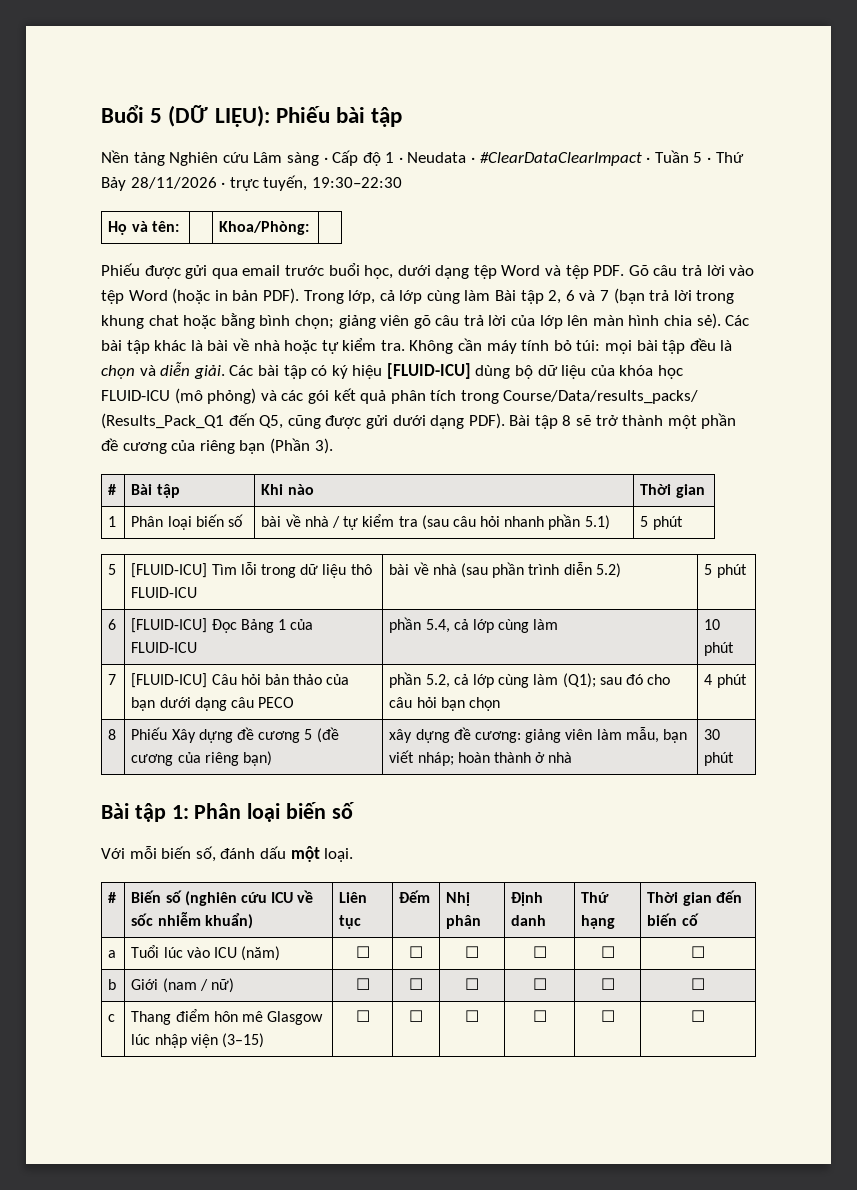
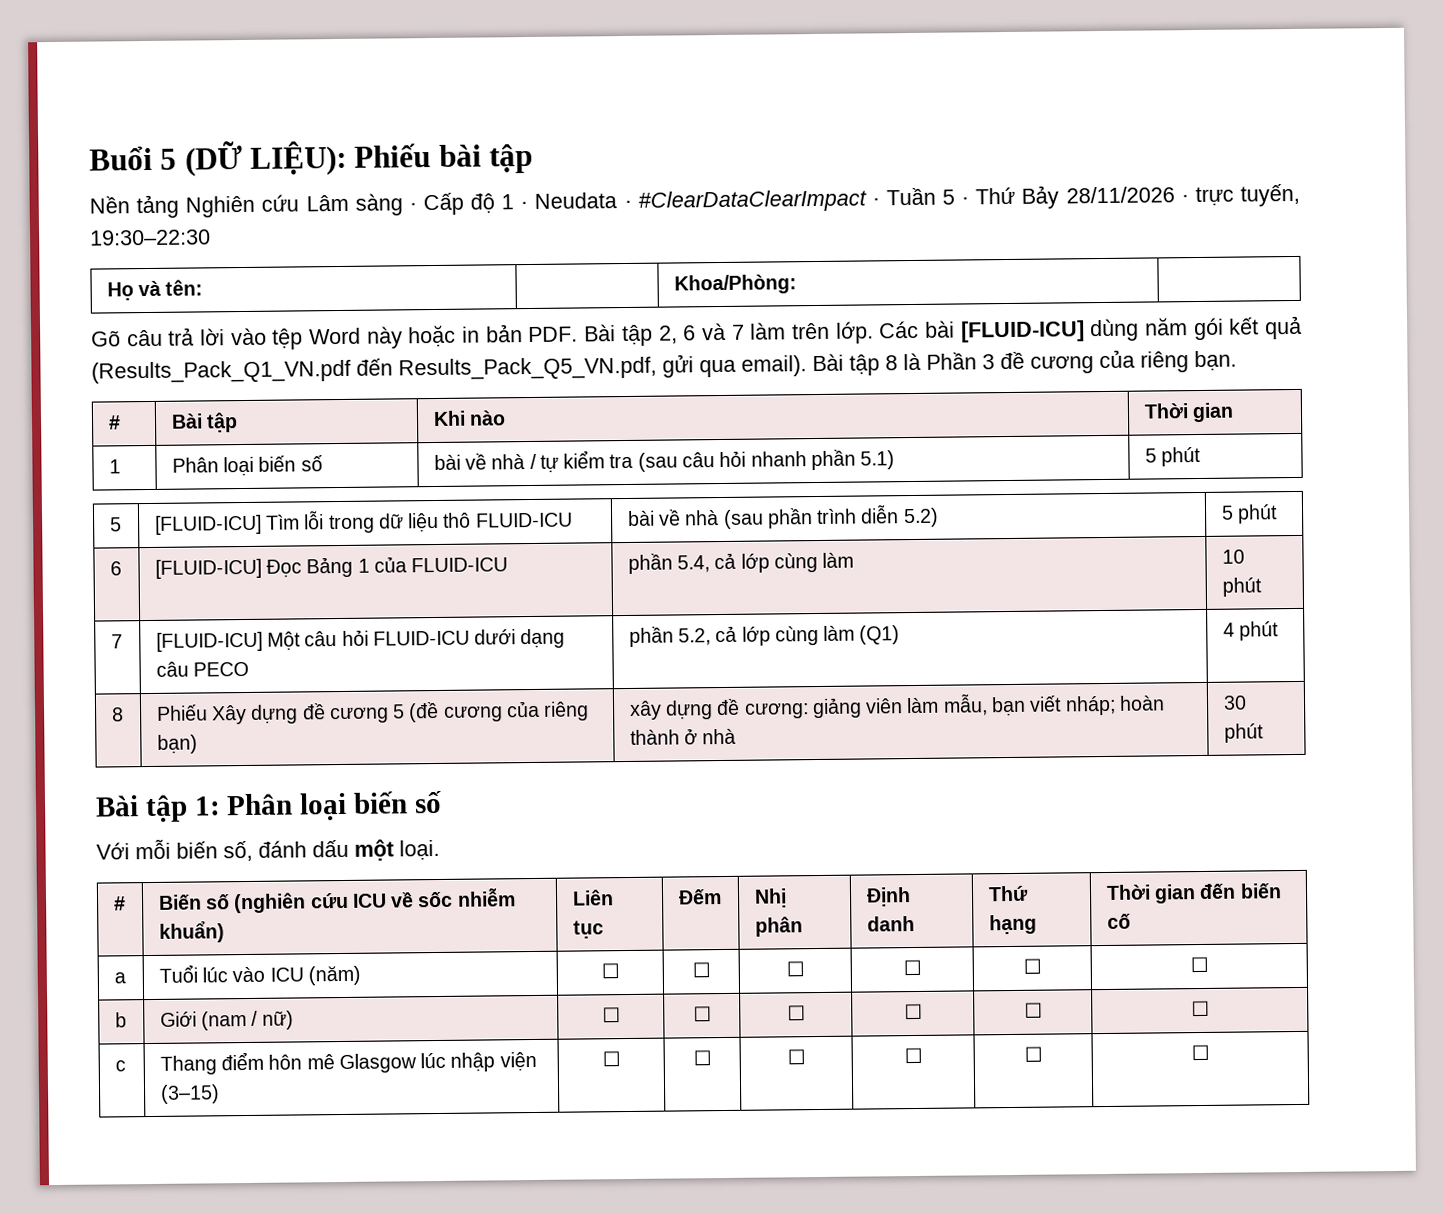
- Phiếu được gửi qua email trước buổi học, dưới dạng tệp Word và tệp PDF. Gõ câu trả lời vào tệp Word (hoặc in bản PDF). Trong lớp, cả lớp cùng làm Bài tập 2, 6 và 7 (bạn trả lời trong khung chat hoặc bằng bình chọn; giảng viên gõ câu trả lời của lớp lên màn hình chia sẻ). Các bài tập khác là bài về nhà hoặc tự kiểm tra. Không cần máy tính bỏ túi: mọi bài tập đều là chọn và diễn giải. Các bài tập có ký hiệu [FLUID-ICU] dùng bộ dữ liệu của khóa học FLUID-ICU (mô phỏng) và các gói kết quả phân tích trong Course/Data/results_packs/ (Results_Pack_Q1 đến Q5, cũng được gửi dưới dạng PDF). Bài tập 8 sẽ trở thành một phần đề cương của riêng bạn (Phần 3).
+ Gõ câu trả lời vào tệp Word này hoặc in bản PDF. Bài tập 2, 6 và 7 làm trên lớp. Các bài [FLUID-ICU] dùng năm gói kết quả (Results_Pack_Q1_VN.pdf đến Results_Pack_Q5_VN.pdf, gửi qua email). Bài tập 8 là Phần 3 đề cương của riêng bạn.
- 7 | [FLUID-ICU] Câu hỏi bản thảo của bạn dưới dạng câu PECO | phần 5.2, cả lớp cùng làm (Q1); sau đó cho câu hỏi bạn chọn | 4 phút
+ 7 | [FLUID-ICU] Một câu hỏi FLUID-ICU dưới dạng câu PECO | phần 5.2, cả lớp cùng làm (Q1) | 4 phút

